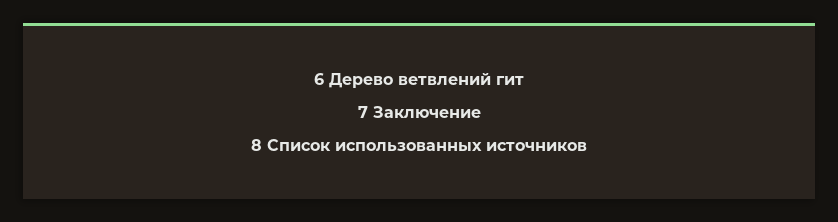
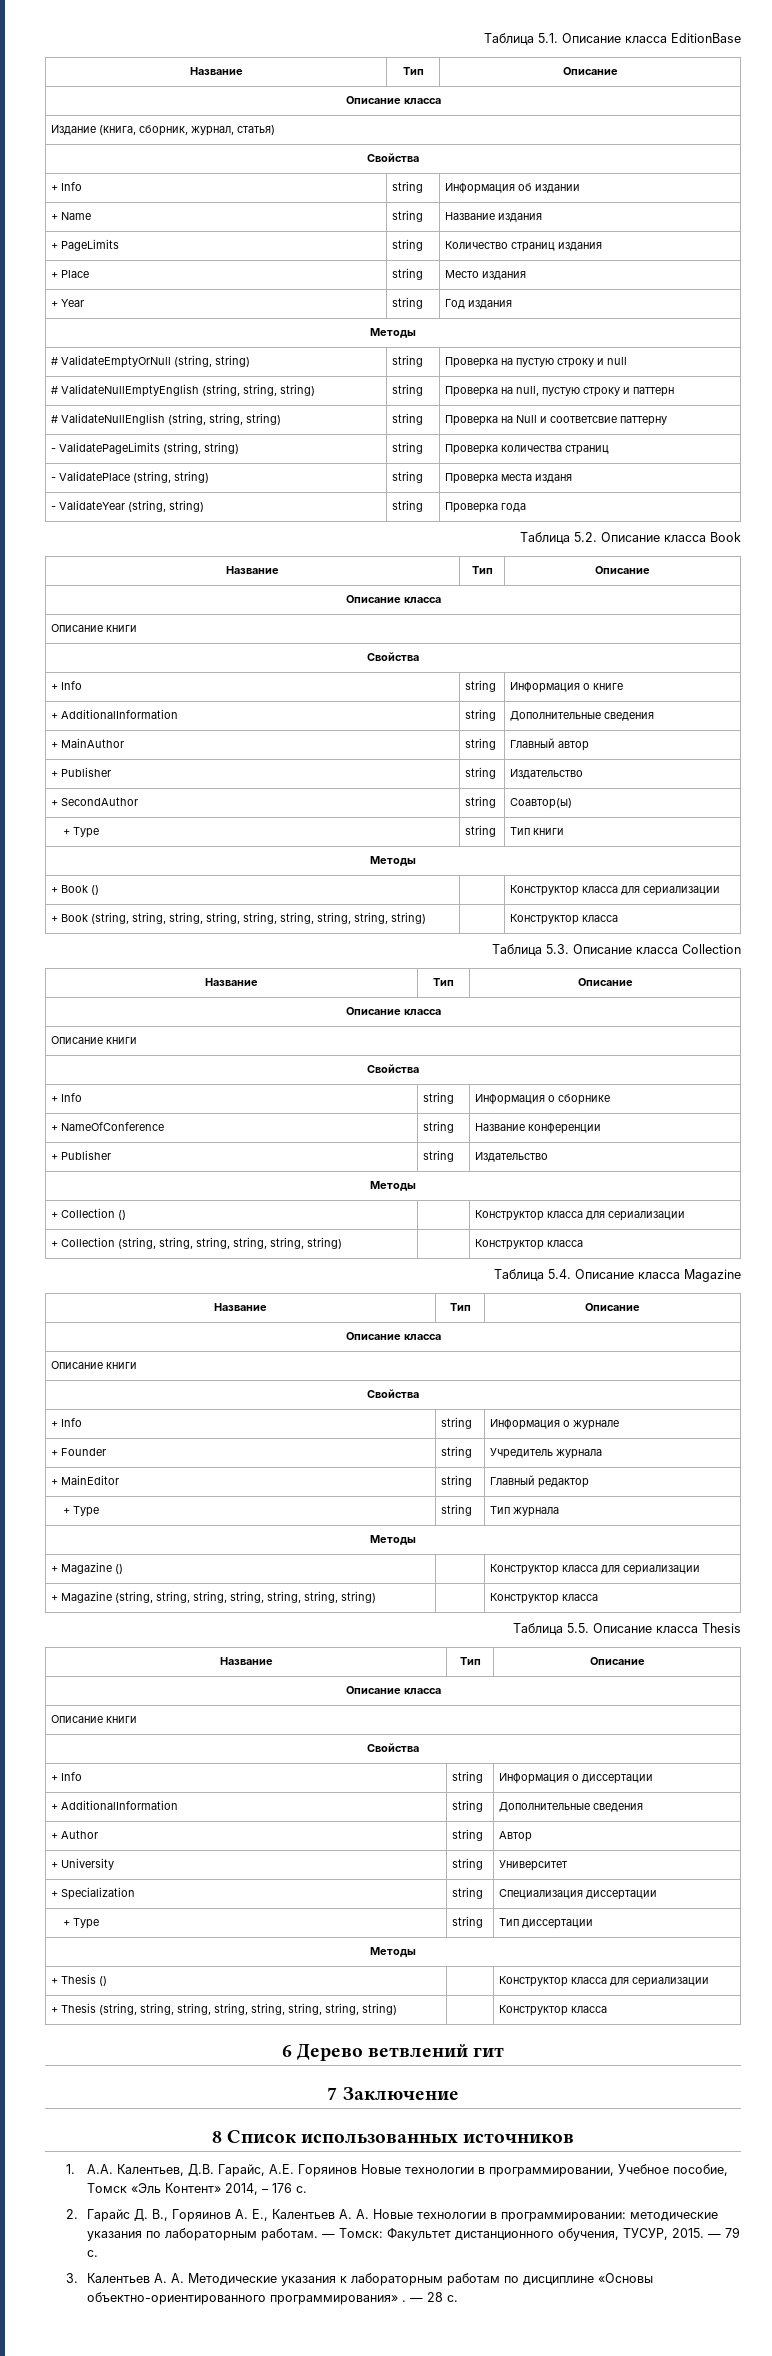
+ Таблица 5.1. Описание класса EditionBase
+ Название | Тип | Описание
+ Описание класса
+ Издание (книга, сборник, журнал, статья)
+ Свойства
+ + Info | string | Информация об издании
+ + Name | string | Название издания
+ + PageLimits | string | Количество страниц издания
+ + Place | string | Место издания
+ + Year | string | Год издания
+ Методы
+ # ValidateEmptyOrNull (string, string) | string | Проверка на пустую строку и null
+ # ValidateNullEmptyEnglish (string, string, string) | string | Проверка на null, пустую строку и паттерн
+ # ValidateNullEnglish (string, string, string) | string | Проверка на Null и соответсвие паттерну
+ - ValidatePageLimits (string, string) | string | Проверка количества страниц
+ - ValidatePlace (string, string) | string | Проверка места изданя
+ - ValidateYear (string, string) | string | Проверка года
+ Таблица 5.2. Описание класса Book
+ Название | Тип | Описание
+ Описание класса
+ Описание книги
+ Свойства
+ + Info | string | Информация о книге
+ + AdditionalInformation | string | Дополнительные сведения
+ + MainAuthor | string | Главный автор
+ + Publisher | string | Издательство
+ + SecondAuthor | string | Соавтор(ы)
+ + Type | string | Тип книги
+ Методы
+ + Book () | | Конструктор класса для сериализации
+ + Book (string, string, string, string, string, string, string, string, string) | | Конструктор класса
+ Таблица 5.3. Описание класса Collection
+ Название | Тип | Описание
+ Описание класса
+ Описание книги
+ Свойства
+ + Info | string | Информация о сборнике
+ + NameOfConference | string | Название конференции
+ + Publisher | string | Издательство
+ Методы
+ + Collection () | | Конструктор класса для сериализации
+ + Collection (string, string, string, string, string, string) | | Конструктор класса
+ Таблица 5.4. Описание класса Magazine
+ Название | Тип | Описание
+ Описание класса
+ Описание книги
+ Свойства
+ + Info | string | Информация о журнале
+ + Founder | string | Учредитель журнала
+ + MainEditor | string | Главный редактор
+ + Type | string | Тип журнала
+ Методы
+ + Magazine () | | Конструктор класса для сериализации
+ + Magazine (string, string, string, string, string, string, string) | | Конструктор класса
+ Таблица 5.5. Описание класса Thesis
+ Название | Тип | Описание
+ Описание класса
+ Описание книги
+ Свойства
+ + Info | string | Информация о диссертации
+ + AdditionalInformation | string | Дополнительные сведения
+ + Author | string | Автор
+ + University | string | Университет
+ + Specialization | string | Специализация диссертации
+ + Type | string | Тип диссертации
+ Методы
+ + Thesis () | | Конструктор класса для сериализации
+ + Thesis (string, string, string, string, string, string, string, string) | | Конструктор класса
+ 1. А.А. Калентьев, Д.В. Гарайс, А.Е. Горяинов Новые технологии в программировании, Учебное пособие, Томск «Эль Контент» 2014, – 176 с.
+ 2. Гарайс Д. В., Горяинов А. Е., Калентьев А. А. Новые технологии в программировании: методические указания по лабораторным работам. — Томск: Факультет дистанционного обучения, ТУСУР, 2015. — 79 с.
+ 3. Калентьев А. А. Методические указания к лабораторным работам по дисциплине «Основы объектно-ориентированного программирования» . — 28 с.

